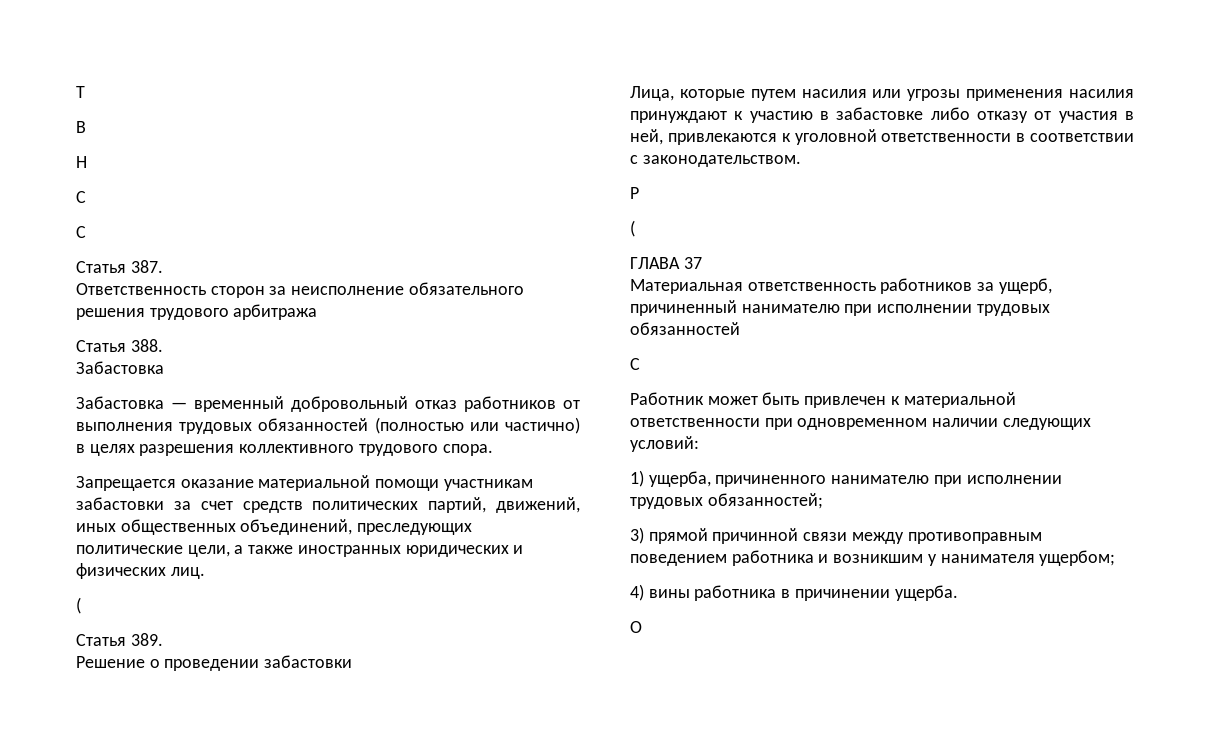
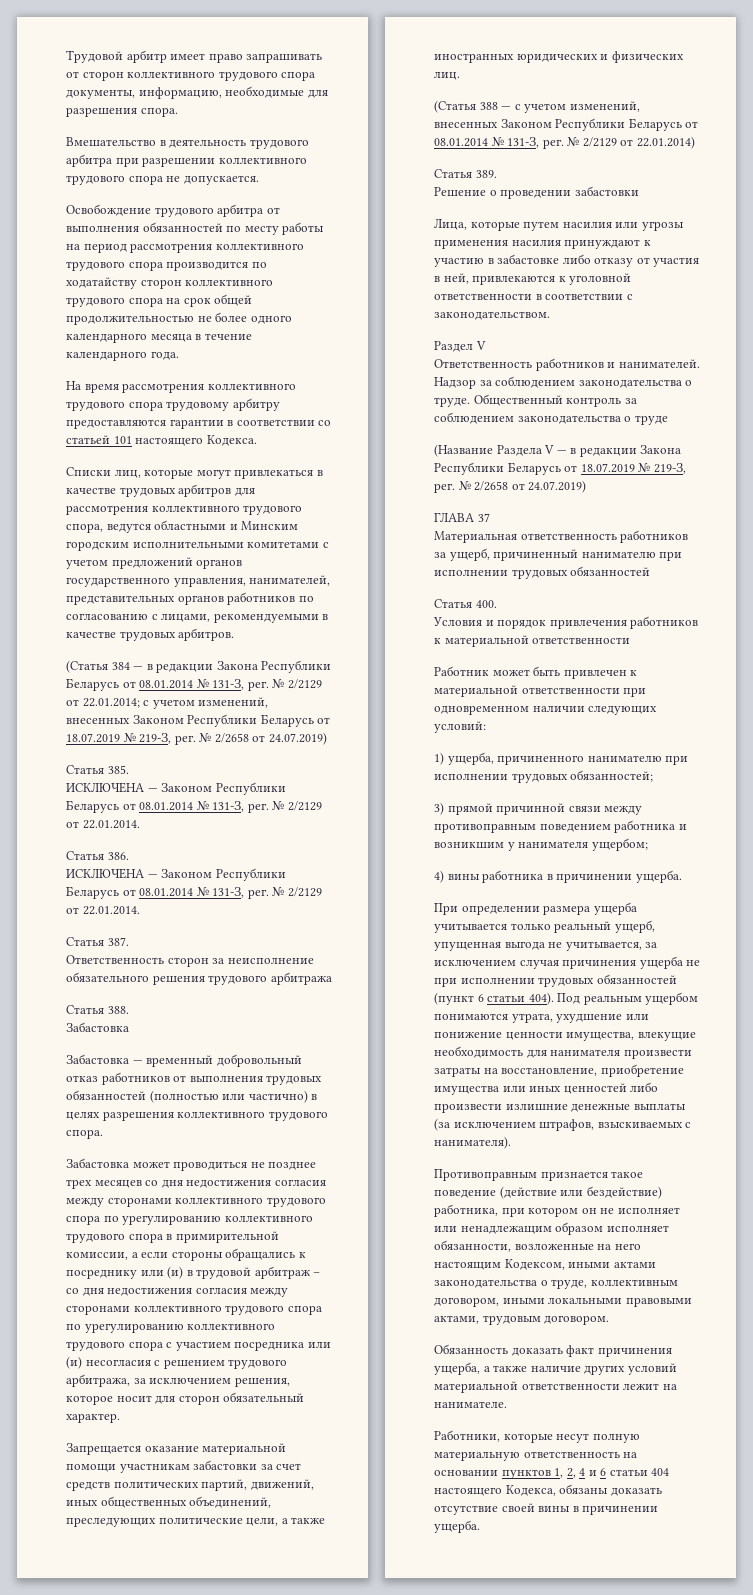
- Т
- В
- Н
- С
- С
+ Трудовой арбитр имеет право запрашивать от сторон коллективного трудового спора документы, информацию, необходимые для разрешения спора.
+ Вмешательство в деятельность трудового арбитра при разрешении коллективного трудового спора не допускается.
+ Освобождение трудового арбитра от выполнения обязанностей по месту работы на период рассмотрения коллективного трудового спора производится по ходатайству сторон коллективного трудового спора на срок общей продолжительностью не более одного календарного месяца в течение календарного года.
+ На время рассмотрения коллективного трудового спора трудовому арбитру предоставляются гарантии в соответствии со статьей 101 настоящего Кодекса.
+ Списки лиц, которые могут привлекаться в качестве трудовых арбитров для рассмотрения коллективного трудового спора, ведутся областными и Минским городским исполнительными комитетами с учетом предложений органов государственного управления, нанимателей, представительных органов работников по согласованию с лицами, рекомендуемыми в качестве трудовых арбитров.
+ (Статья 384 — в редакции Закона Республики Беларусь от 08.01.2014 № 131-З, рег. № 2/2129 от 22.01.2014; с учетом изменений, внесенных Законом Республики Беларусь от 18.07.2019 № 219-З, рег. № 2/2658 от 24.07.2019)
+ Статья 385.
+ ИСКЛЮЧЕНА — Законом Республики Беларусь от 08.01.2014 № 131-З, рег. № 2/2129 от 22.01.2014.
+ Статья 386.
+ ИСКЛЮЧЕНА — Законом Республики Беларусь от 08.01.2014 № 131-З, рег. № 2/2129 от 22.01.2014.
+ Забастовка может проводиться не позднее трех месяцев со дня недостижения согласия между сторонами коллективного трудового спора по урегулированию коллективного трудового спора в примирительной комиссии, а если стороны обращались к посреднику или (и) в трудовой арбитраж – со дня недостижения согласия между сторонами коллективного трудового спора по урегулированию коллективного трудового спора с участием посредника или (и) несогласия с решением трудового арбитража, за исключением решения, которое носит для сторон обязательный характер.
  Запрещается оказание материальной помощи участникам забастовки за счет средств политических партий, движений, иных общественных объединений, преследующих политические цели, а также иностранных юридических и физических лиц.
- (
+ (Статья 388 — с учетом изменений, внесенных Законом Республики Беларусь от 08.01.2014 № 131-З, рег. № 2/2129 от 22.01.2014)
- Р
- (
+ Раздел V
+ Ответственность работников и нанимателей. Надзор за соблюдением законодательства о труде. Общественный контроль за соблюдением законодательства о труде
+ (Название Раздела V — в редакции Закона Республики Беларусь от 18.07.2019 № 219-З, рег. № 2/2658 от 24.07.2019)
  Материальная ответственность работников за ущерб, причиненный нанимателю при исполнении трудовых обязанностей
- С
+ Статья 400.
+ Условия и порядок привлечения работников к материальной ответственности
- О
+ При определении размера ущерба учитывается только реальный ущерб, упущенная выгода не учитывается, за исключением случая причинения ущерба не при исполнении трудовых обязанностей (пункт 6 статьи 404). Под реальным ущербом понимаются утрата, ухудшение или понижение ценности имущества, влекущие необходимость для нанимателя произвести затраты на восстановление, приобретение имущества или иных ценностей либо произвести излишние денежные выплаты (за исключением штрафов, взыскиваемых с нанимателя).
+ Противоправным признается такое поведение (действие или бездействие) работника, при котором он не исполняет или ненадлежащим образом исполняет обязанности, возложенные на него настоящим Кодексом, иными актами законодательства о труде, коллективным договором, иными локальными правовыми актами, трудовым договором.
+ Обязанность доказать факт причинения ущерба, а также наличие других условий материальной ответственности лежит на нанимателе.
+ Работники, которые несут полную материальную ответственность на основании пунктов 1, 2, 4 и 6 статьи 404 настоящего Кодекса, обязаны доказать отсутствие своей вины в причинении ущерба.

